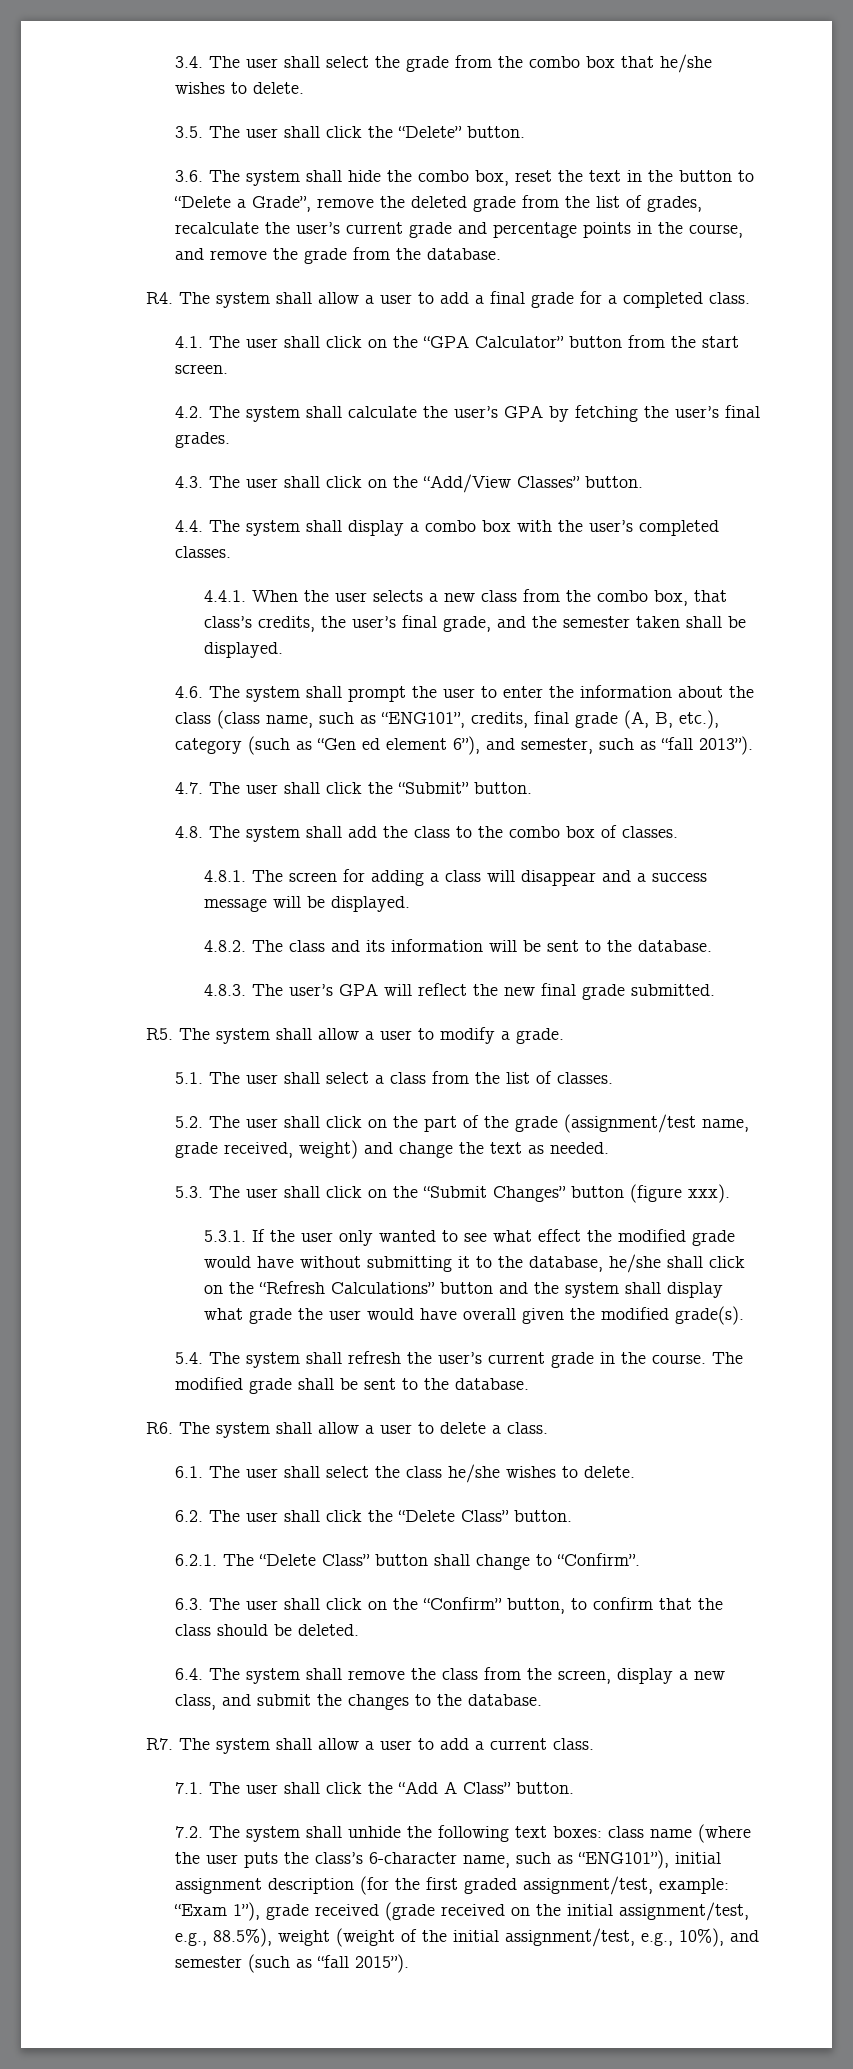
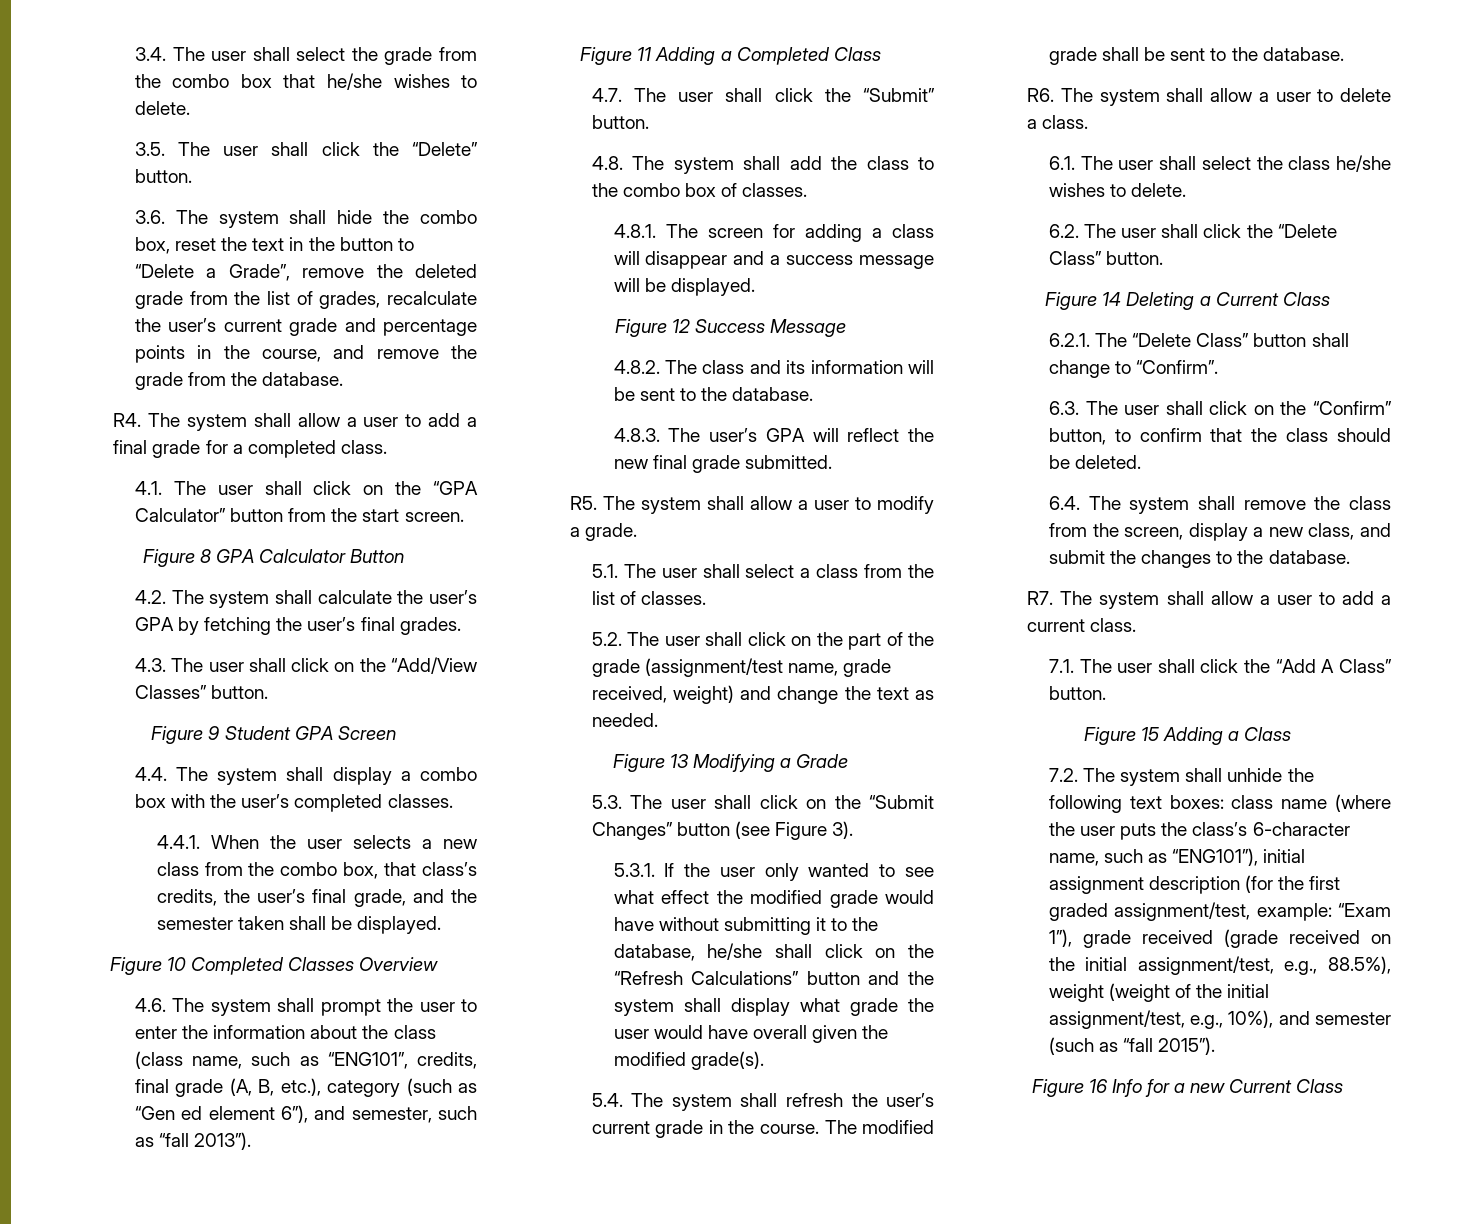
+ Figure 8 GPA Calculator Button
+ Figure 9 Student GPA Screen
+ Figure 10 Completed Classes Overview
+ Figure 11 Adding a Completed Class
+ Figure 12 Success Message
+ Figure 13 Modifying a Grade
- 5.3. The user shall click on the “Submit Changes” button (figure xxx).
+ 5.3. The user shall click on the “Submit Changes” button (see Figure 3).
+ Figure 14 Deleting a Current Class
+ Figure 15 Adding a Class
+ Figure 16 Info for a new Current Class

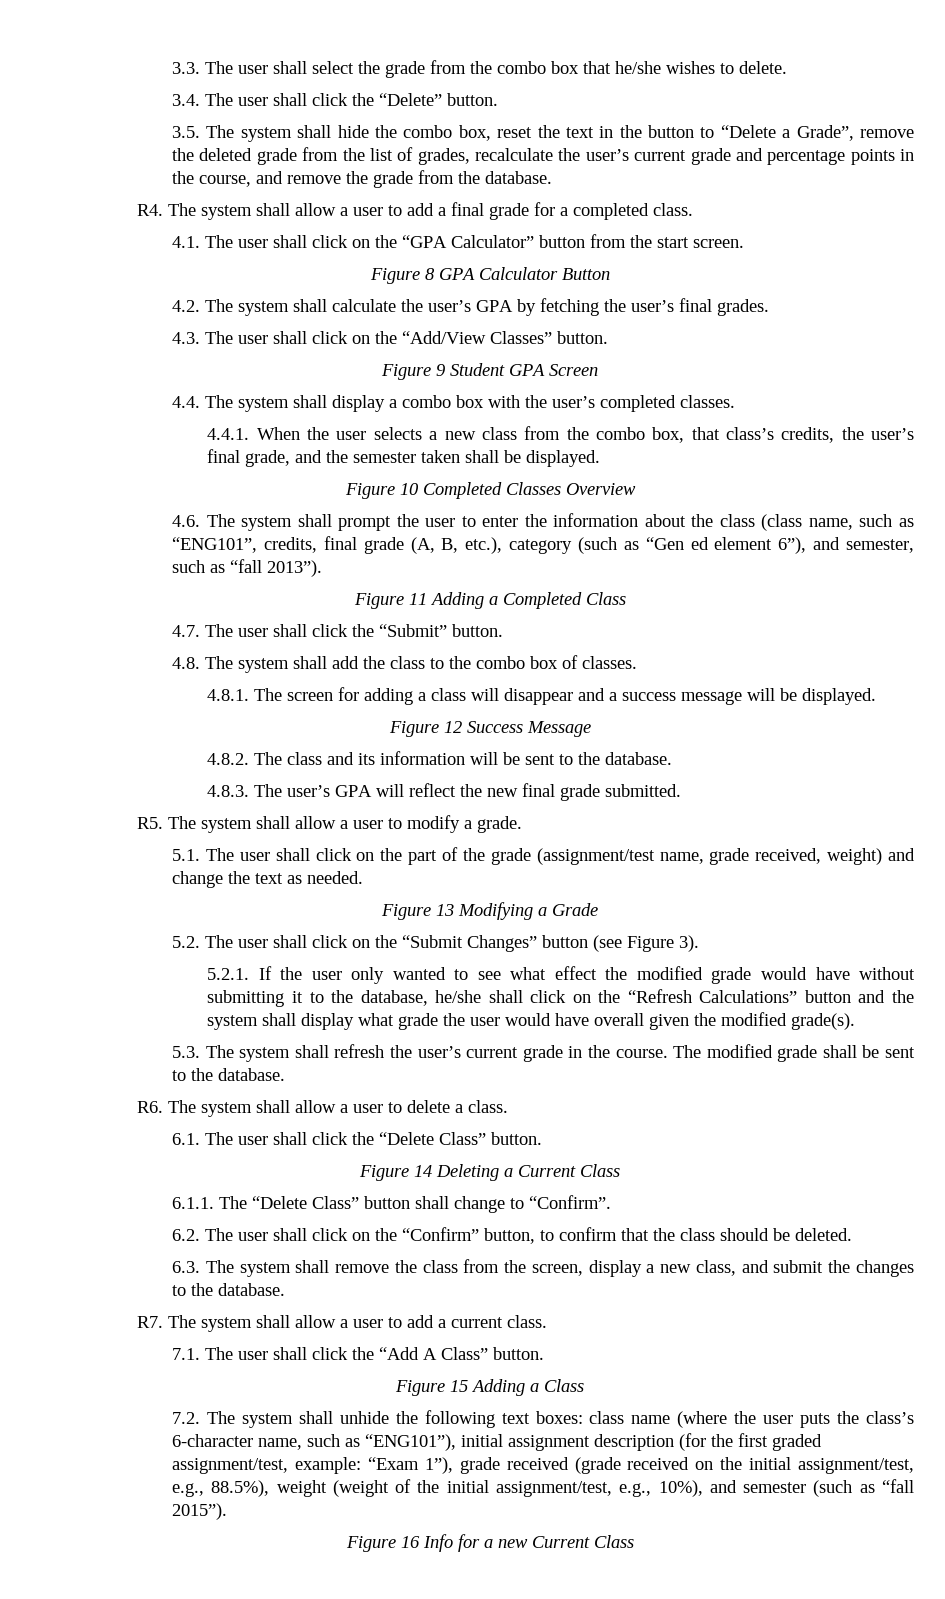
- 3.4. The user shall select the grade from the combo box that he/she wishes to delete.
+ 3.3. The user shall select the grade from the combo box that he/she wishes to delete.
- 3.5. The user shall click the “Delete” button.
+ 3.4. The user shall click the “Delete” button.
- 3.6. The system shall hide the combo box, reset the text in the button to “Delete a Grade”, remove the deleted grade from the list of grades, recalculate the user’s current grade and percentage points in the course, and remove the grade from the database.
+ 3.5. The system shall hide the combo box, reset the text in the button to “Delete a Grade”, remove the deleted grade from the list of grades, recalculate the user’s current grade and percentage points in the course, and remove the grade from the database.
- 5.1. The user shall select a class from the list of classes.
- 5.2. The user shall click on the part of the grade (assignment/test name, grade received, weight) and change the text as needed.
+ 5.1. The user shall click on the part of the grade (assignment/test name, grade received, weight) and change the text as needed.
- 5.3. The user shall click on the “Submit Changes” button (see Figure 3).
+ 5.2. The user shall click on the “Submit Changes” button (see Figure 3).
- 5.3.1. If the user only wanted to see what effect the modified grade would have without submitting it to the database, he/she shall click on the “Refresh Calculations” button and the system shall display what grade the user would have overall given the modified grade(s).
+ 5.2.1. If the user only wanted to see what effect the modified grade would have without submitting it to the database, he/she shall click on the “Refresh Calculations” button and the system shall display what grade the user would have overall given the modified grade(s).
- 5.4. The system shall refresh the user’s current grade in the course.
+ 5.3. The system shall refresh the user’s current grade in the course.
- 6.1. The user shall select the class he/she wishes to delete.
- 6.2. The user shall click the “Delete Class” button.
+ 6.1. The user shall click the “Delete Class” button.
- 6.2.1. The “Delete Class” button shall change to “Confirm”.
+ 6.1.1. The “Delete Class” button shall change to “Confirm”.
- 6.3. The user shall click on the “Confirm” button, to confirm that the class should be deleted.
+ 6.2. The user shall click on the “Confirm” button, to confirm that the class should be deleted.
- 6.4. The system shall remove the class from the screen, display a new class, and submit the changes to the database.
+ 6.3. The system shall remove the class from the screen, display a new class, and submit the changes to the database.

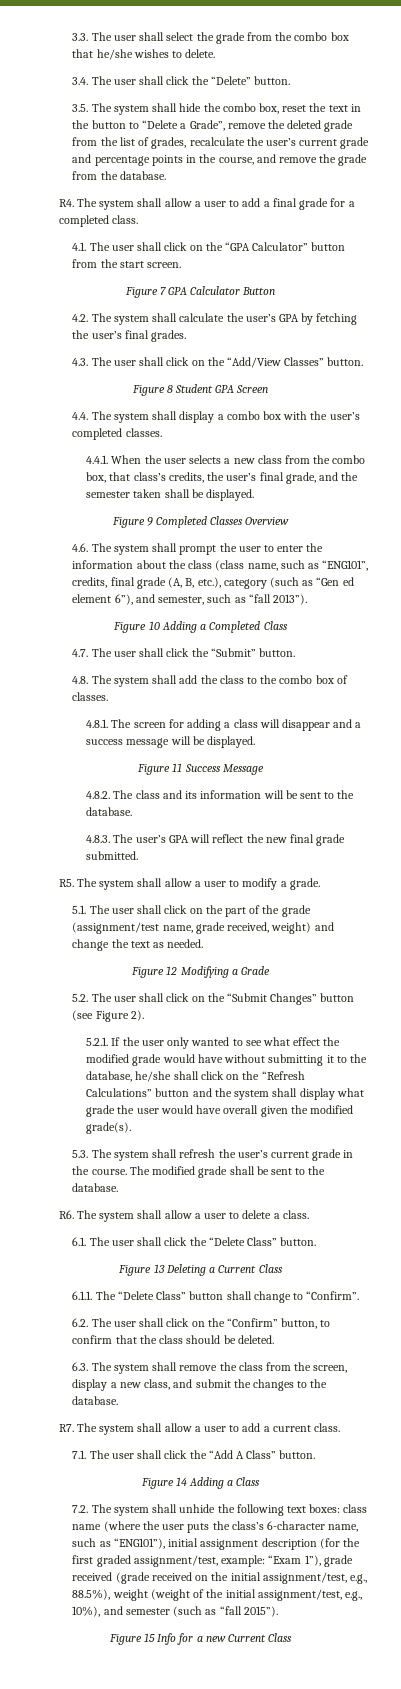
- Figure 8 GPA Calculator Button
+ Figure 7 GPA Calculator Button
- Figure 9 Student GPA Screen
+ Figure 8 Student GPA Screen
- Figure 10 Completed Classes Overview
+ Figure 9 Completed Classes Overview
- Figure 11 Adding a Completed Class
+ Figure 10 Adding a Completed Class
- Figure 12 Success Message
+ Figure 11 Success Message
- Figure 13 Modifying a Grade
+ Figure 12 Modifying a Grade
- 5.2. The user shall click on the “Submit Changes” button (see Figure 3).
+ 5.2. The user shall click on the “Submit Changes” button (see Figure 2).
- Figure 14 Deleting a Current Class
+ Figure 13 Deleting a Current Class
- Figure 15 Adding a Class
+ Figure 14 Adding a Class
- Figure 16 Info for a new Current Class
+ Figure 15 Info for a new Current Class

